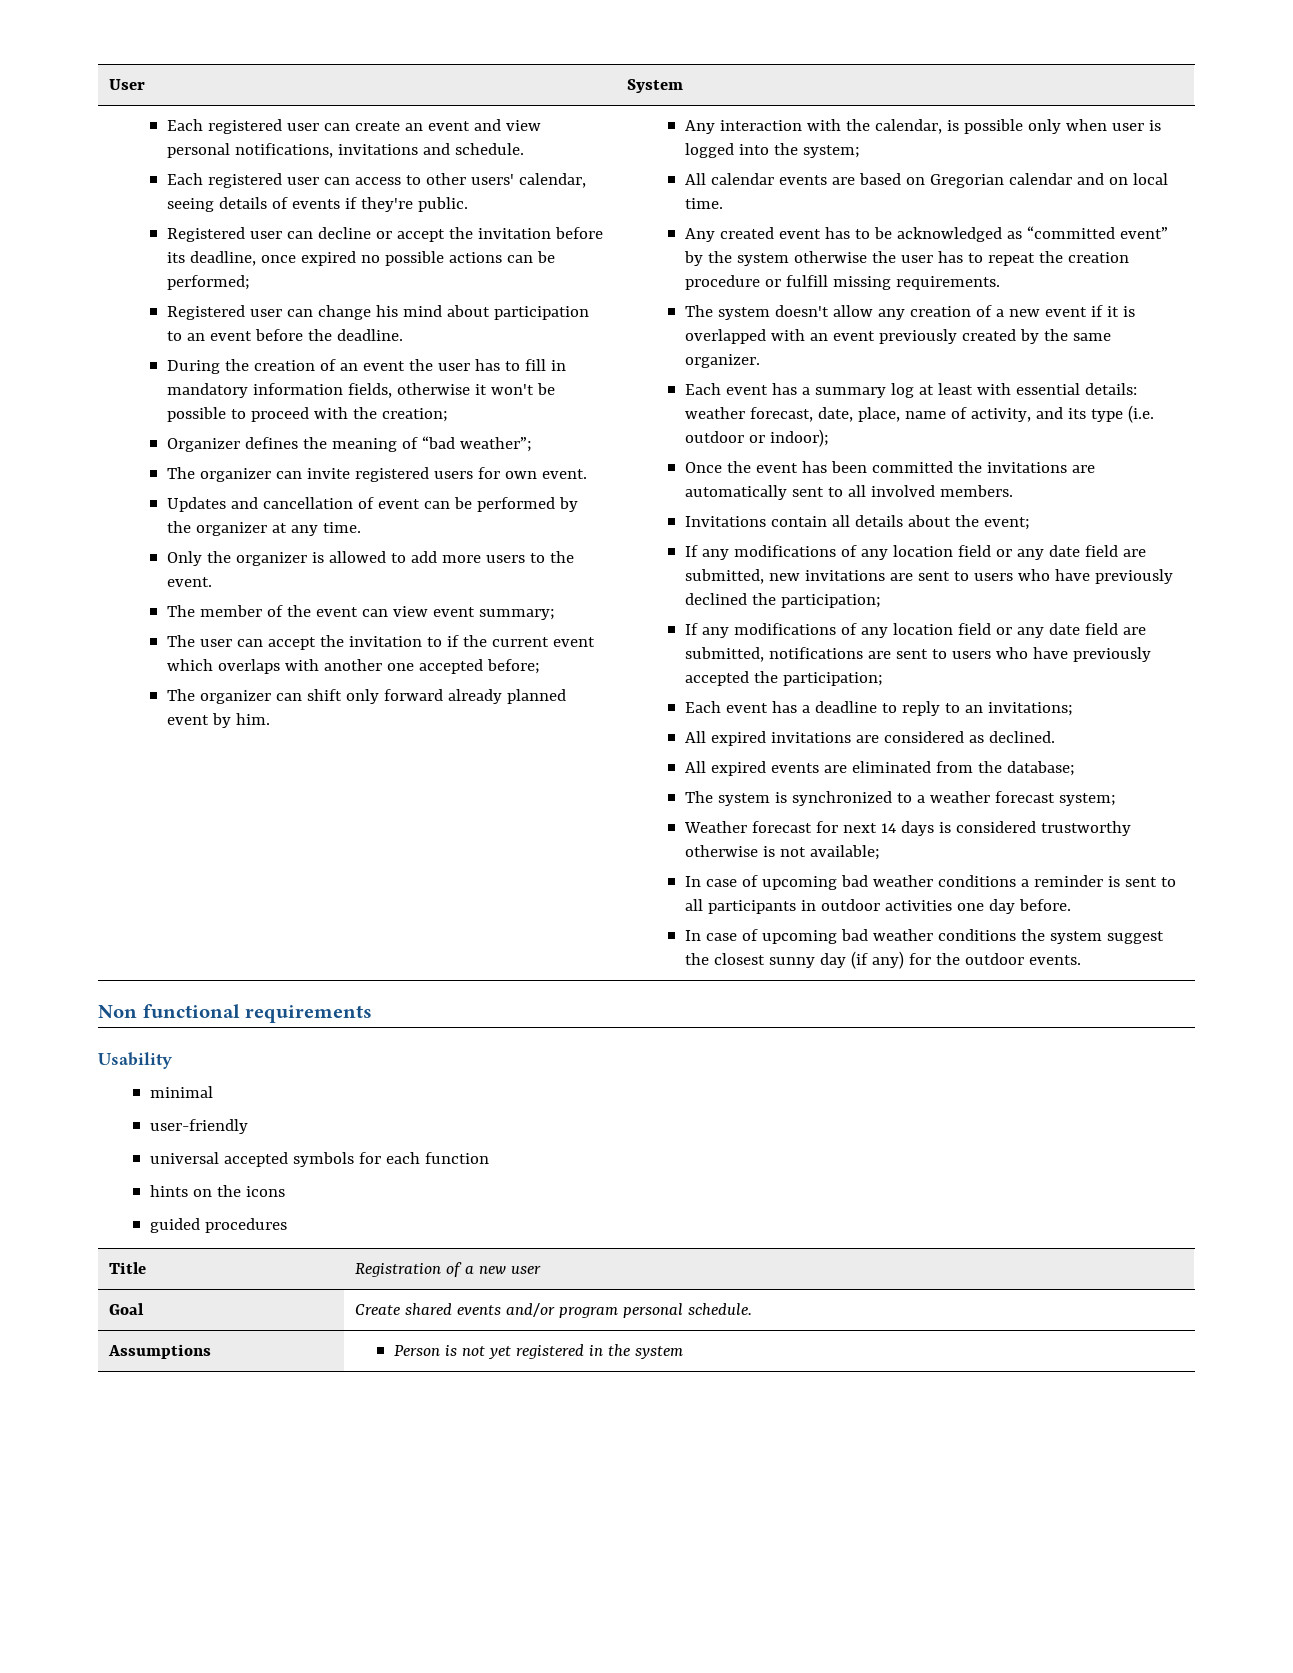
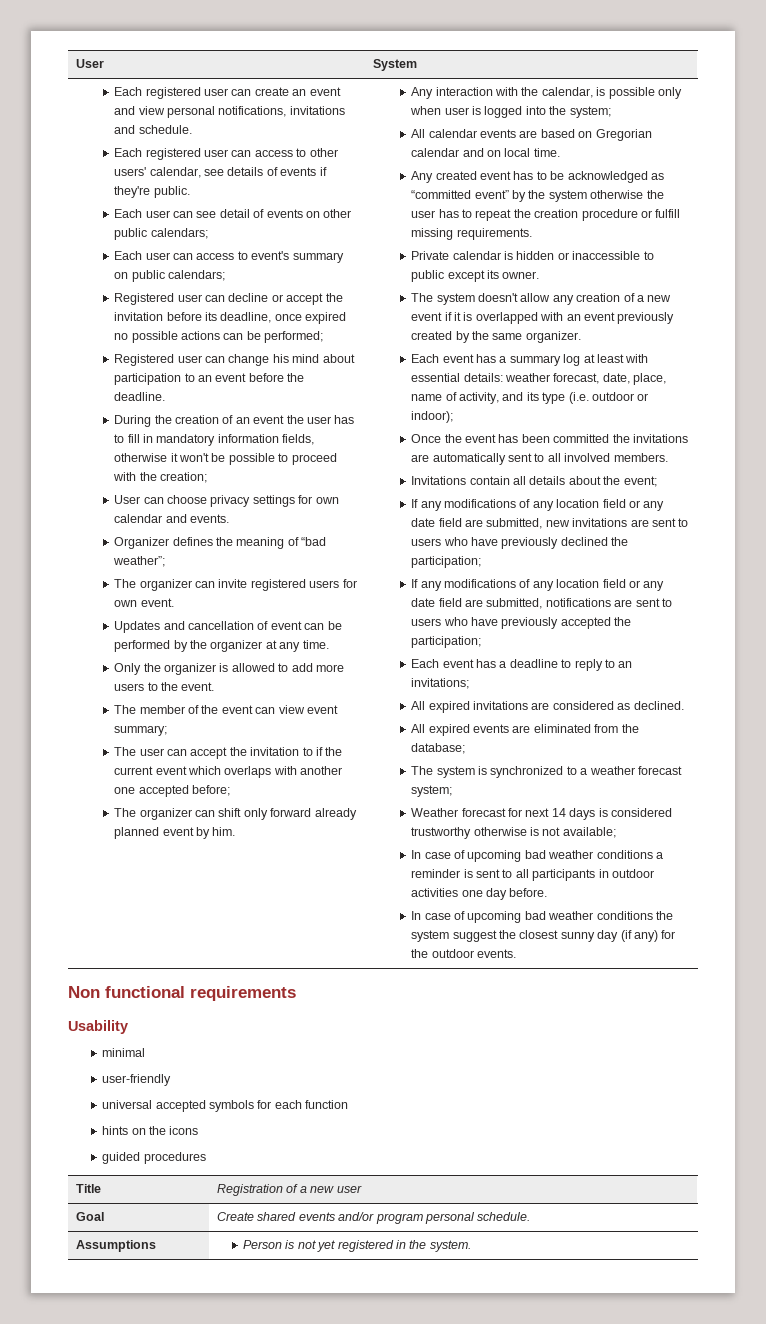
- Each registered user can access to other users' calendar, seeing details of events if they're public.
+ Each registered user can access to other users' calendar, see details of events if they're public.
+ Each user can see detail of events on other public calendars;
+ Each user can access to event's summary on public calendars;
+ User can choose privacy settings for own calendar and events.
+ Private calendar is hidden or inaccessible to public except its owner.
- Assumptions | Person is not yet registered in the system
+ Assumptions | Person is not yet registered in the system.

